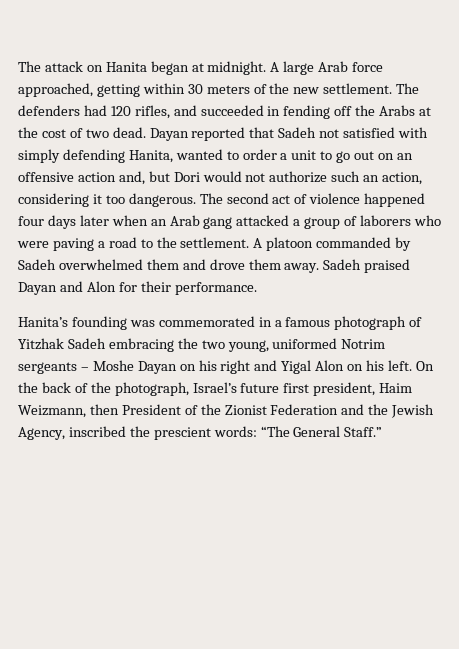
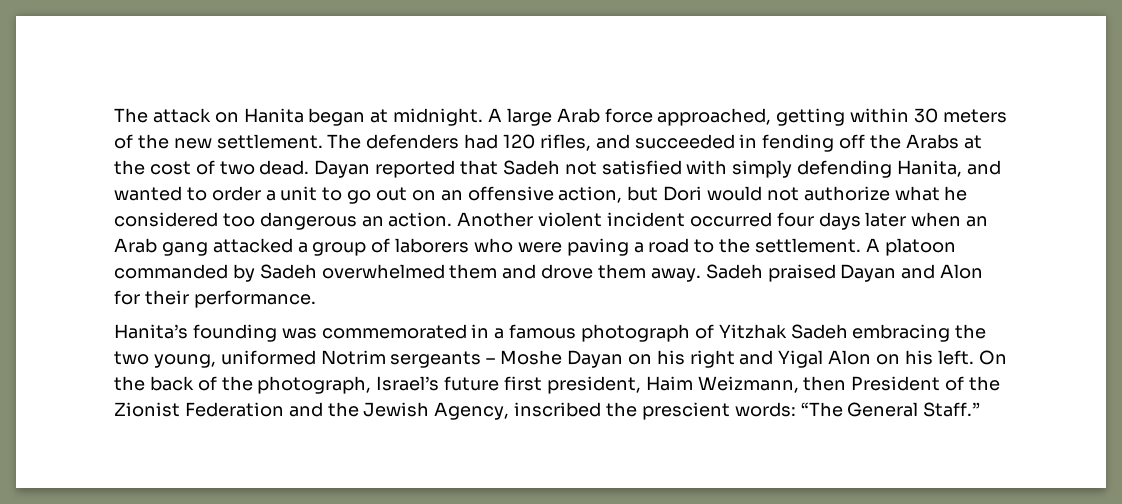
- Dayan reported that Sadeh not satisfied with simply defending Hanita, wanted to order a unit to go out on an offensive action and, but Dori would not authorize such an action, considering it too dangerous. The second act of violence happened four days later when an Arab gang attacked a group of laborers who were paving a road to the settlement.
+ Dayan reported that Sadeh not satisfied with simply defending Hanita, and wanted to order a unit to go out on an offensive action, but Dori would not authorize what he considered too dangerous an action. Another violent incident occurred four days later when an Arab gang attacked a group of laborers who were paving a road to the settlement.

